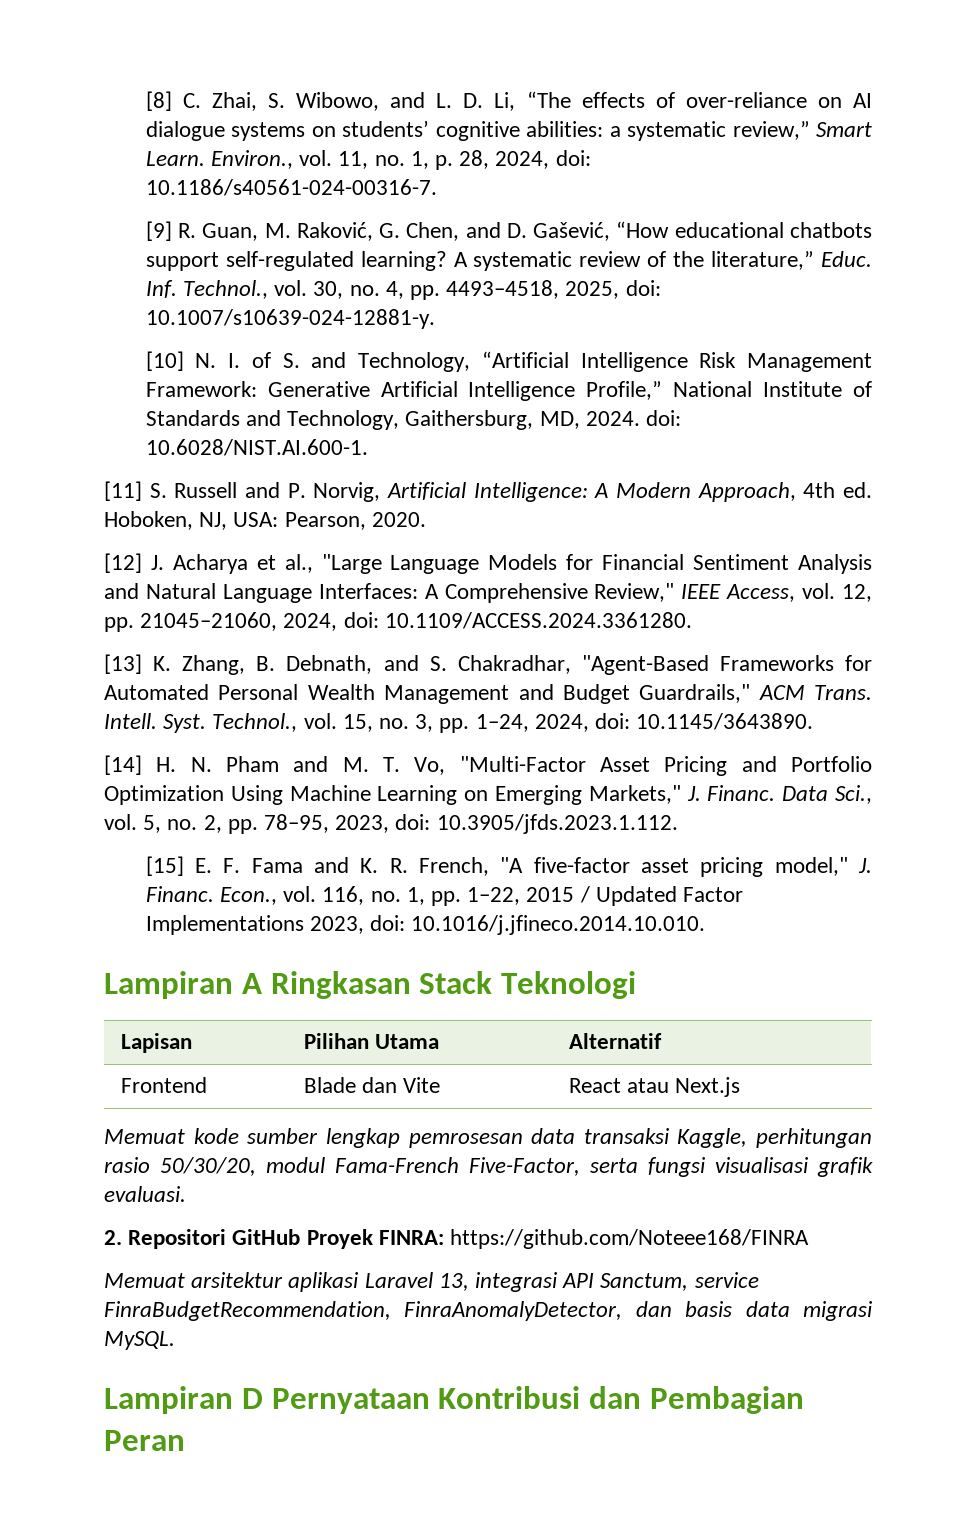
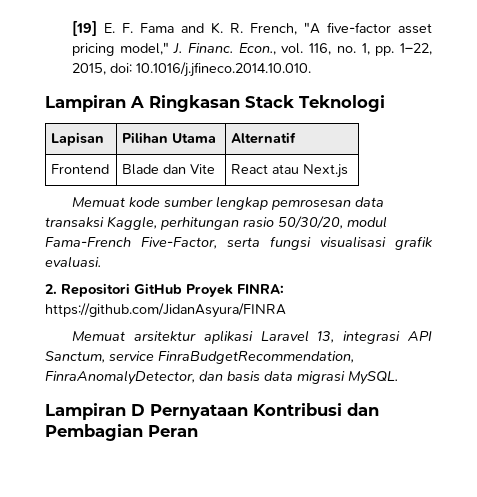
- [8] C. Zhai, S. Wibowo, and L. D. Li, “The effects of over-reliance on AI dialogue systems on students’ cognitive abilities: a systematic review,” Smart Learn. Environ., vol. 11, no. 1, p. 28, 2024, doi: 10.1186/s40561-024-00316-7.
- [9] R. Guan, M. Raković, G. Chen, and D. Gašević, “How educational chatbots support self-regulated learning? A systematic review of the literature,” Educ. Inf. Technol., vol. 30, no. 4, pp. 4493–4518, 2025, doi: 10.1007/s10639-024-12881-y.
- [10] N. I. of S. and Technology, “Artificial Intelligence Risk Management Framework: Generative Artificial Intelligence Profile,” National Institute of Standards and Technology, Gaithersburg, MD, 2024. doi: 10.6028/NIST.AI.600-1.
- [11] S. Russell and P. Norvig, Artificial Intelligence: A Modern Approach, 4th ed. Hoboken, NJ, USA: Pearson, 2020.
- [12] J. Acharya et al., "Large Language Models for Financial Sentiment Analysis and Natural Language Interfaces: A Comprehensive Review," IEEE Access, vol. 12, pp. 21045–21060, 2024, doi: 10.1109/ACCESS.2024.3361280.
- [13] K. Zhang, B. Debnath, and S. Chakradhar, "Agent-Based Frameworks for Automated Personal Wealth Management and Budget Guardrails," ACM Trans. Intell. Syst. Technol., vol. 15, no. 3, pp. 1–24, 2024, doi: 10.1145/3643890.
- [14] H. N. Pham and M. T. Vo, "Multi-Factor Asset Pricing and Portfolio Optimization Using Machine Learning on Emerging Markets," J. Financ. Data Sci., vol. 5, no. 2, pp. 78–95, 2023, doi: 10.3905/jfds.2023.1.112.
- [15] E. F. Fama and K. R. French, "A five-factor asset pricing model," J. Financ.
+ [19] E. F. Fama and K. R. French, "A five-factor asset pricing model," J. Financ.
- Econ., vol. 116, no. 1, pp. 1–22, 2015 / Updated Factor Implementations 2023, doi: 10.1016/j.jfineco.2014.10.010.
+ Econ., vol. 116, no. 1, pp. 1–22, 2015, doi: 10.1016/j.jfineco.2014.10.010.
- 2. Repositori GitHub Proyek FINRA: https://github.com/Noteee168/FINRA
+ 2. Repositori GitHub Proyek FINRA: https://github.com/JidanAsyura/FINRA

